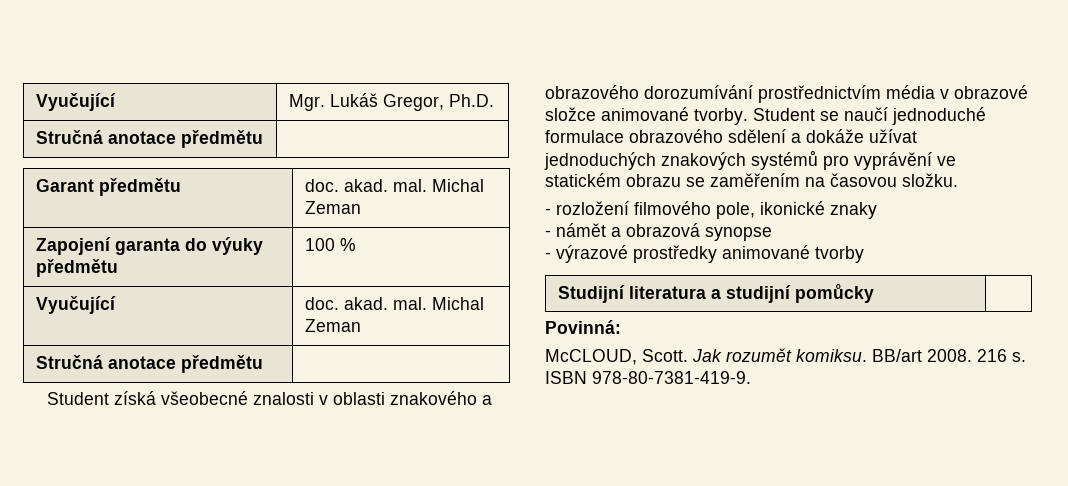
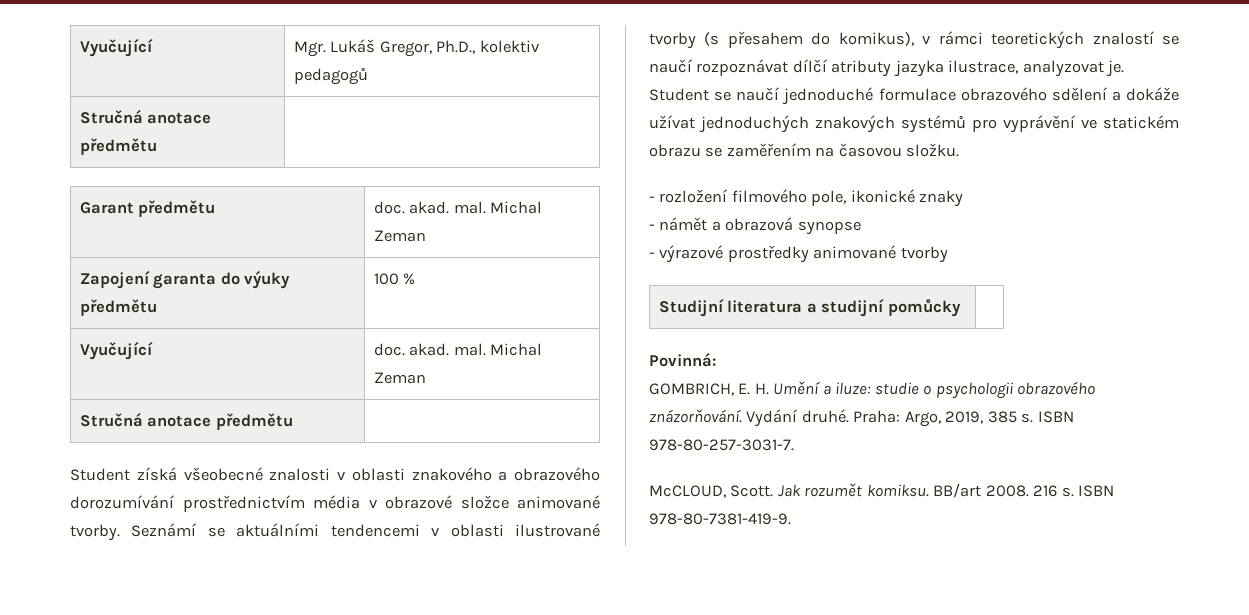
- Vyučující | Mgr. Lukáš Gregor, Ph.D.
+ Vyučující | Mgr. Lukáš Gregor, Ph.D., kolektiv pedagogů
+ Seznámí se aktuálními tendencemi v oblasti ilustrované tvorby (s přesahem do komikus), v rámci teoretických znalostí se naučí rozpoznávat dílčí atributy jazyka ilustrace, analyzovat je.
+ GOMBRICH, E. H. Umění a iluze: studie o psychologii obrazového znázorňování. Vydání druhé. Praha: Argo, 2019, 385 s. ISBN 978-80-257-3031-7.

